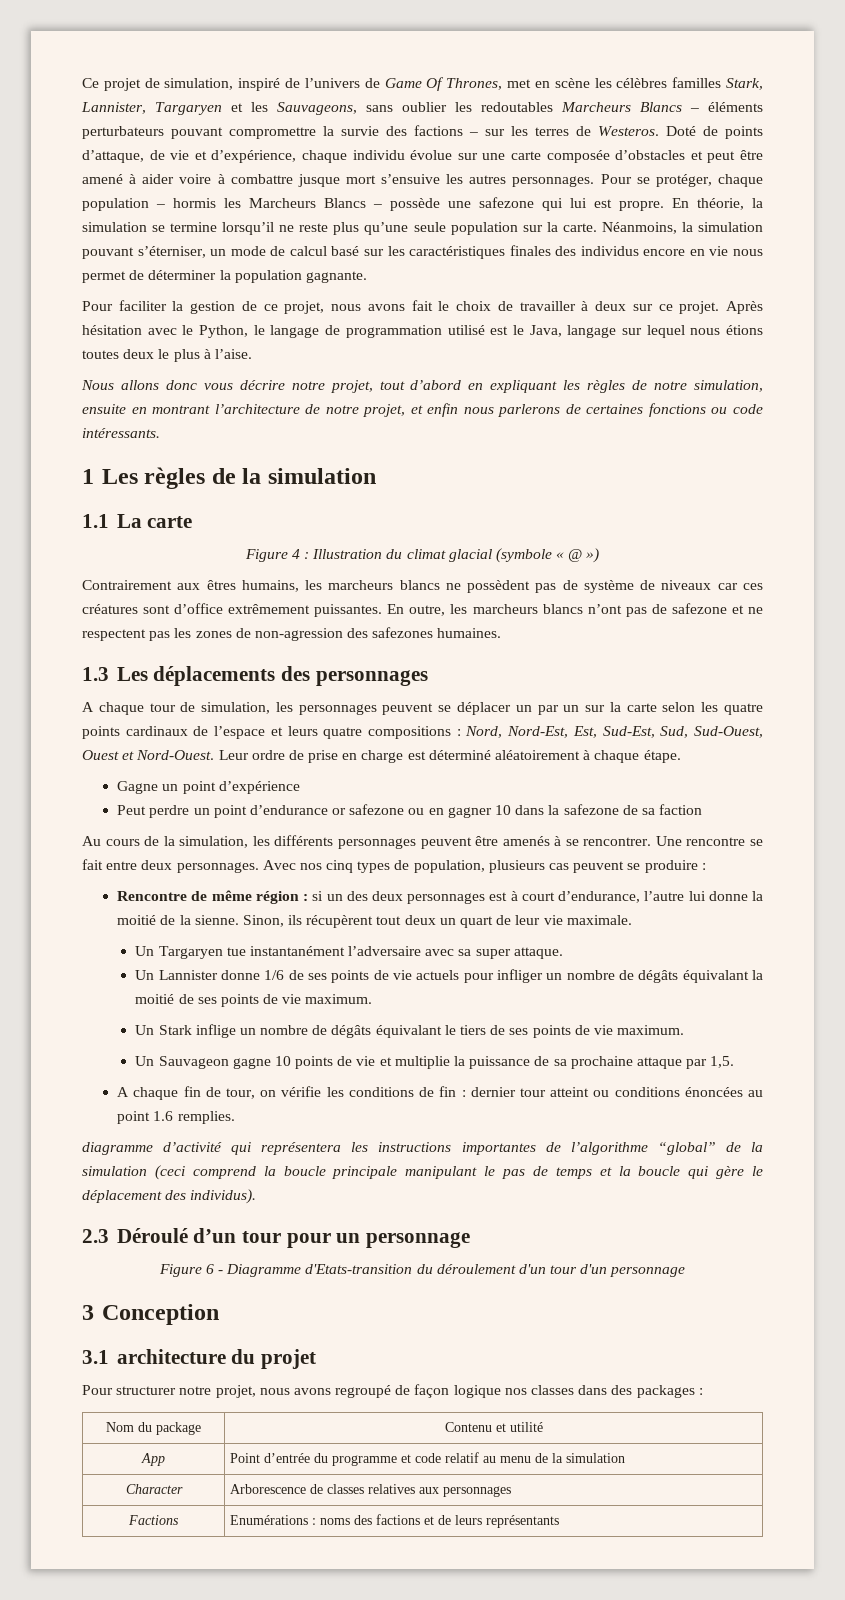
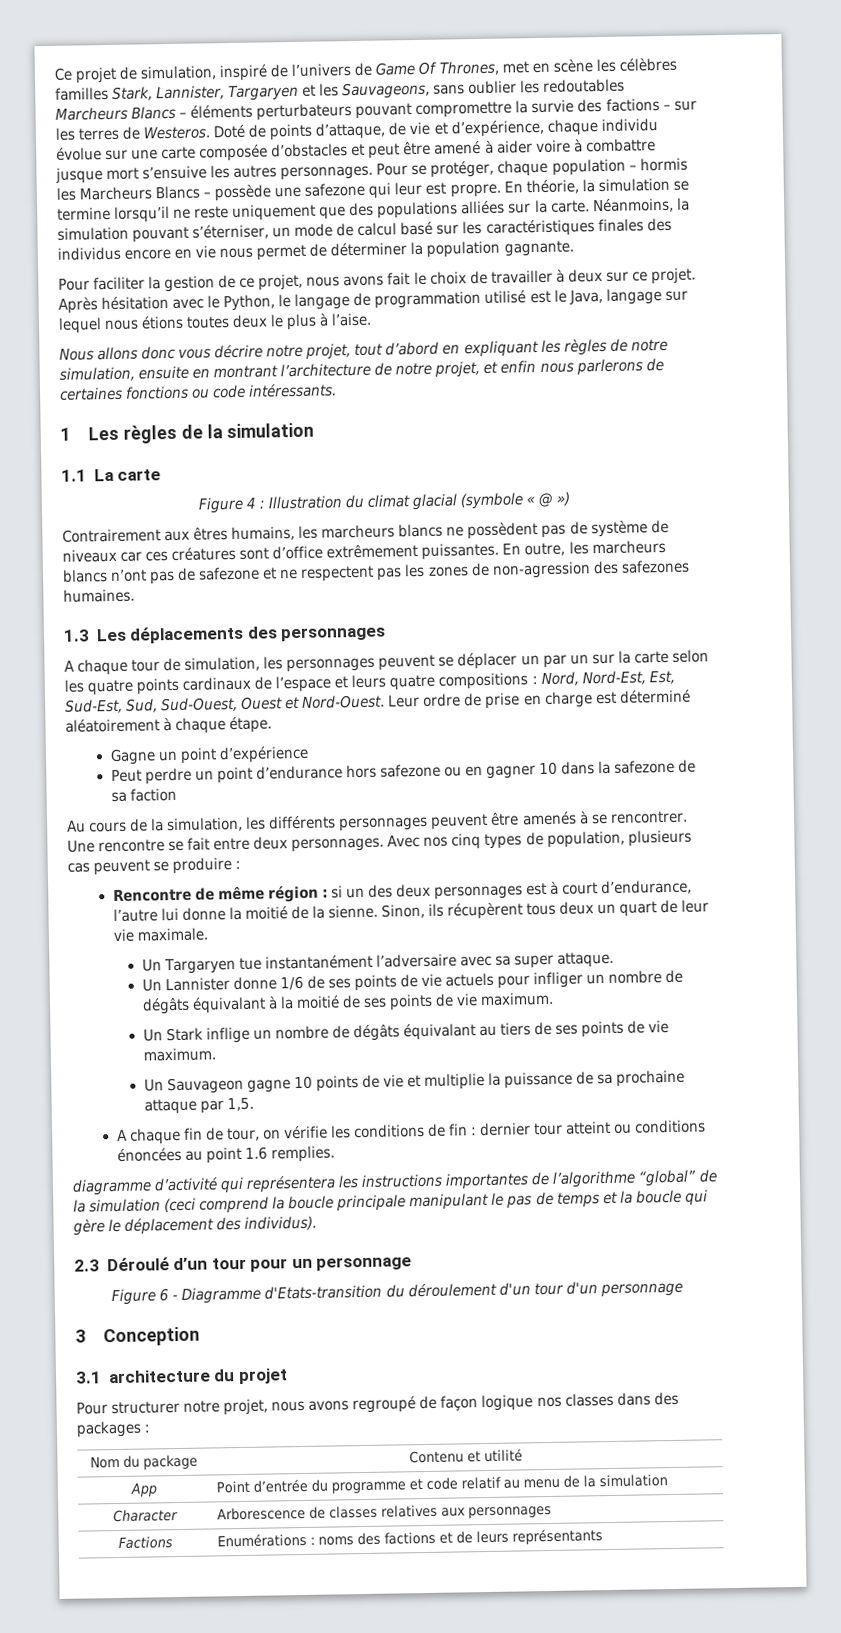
- Pour se protéger, chaque population – hormis les Marcheurs Blancs – possède une safezone qui lui est propre.
+ Pour se protéger, chaque population – hormis les Marcheurs Blancs – possède une safezone qui leur est propre.
- En théorie, la simulation se termine lorsqu’il ne reste plus qu’une seule population sur la carte.
+ En théorie, la simulation se termine lorsqu’il ne reste uniquement que des populations alliées sur la carte.
- Peut perdre un point d’endurance or safezone ou en gagner 10 dans la safezone de sa faction
+ Peut perdre un point d’endurance hors safezone ou en gagner 10 dans la safezone de sa faction
- Sinon, ils récupèrent tout deux un quart de leur vie maximale.
+ Sinon, ils récupèrent tous deux un quart de leur vie maximale.
- Un Lannister donne 1/6 de ses points de vie actuels pour infliger un nombre de dégâts équivalant la moitié de ses points de vie maximum.
+ Un Lannister donne 1/6 de ses points de vie actuels pour infliger un nombre de dégâts équivalant à la moitié de ses points de vie maximum.
- Un Stark inflige un nombre de dégâts équivalant le tiers de ses points de vie maximum.
+ Un Stark inflige un nombre de dégâts équivalant au tiers de ses points de vie maximum.

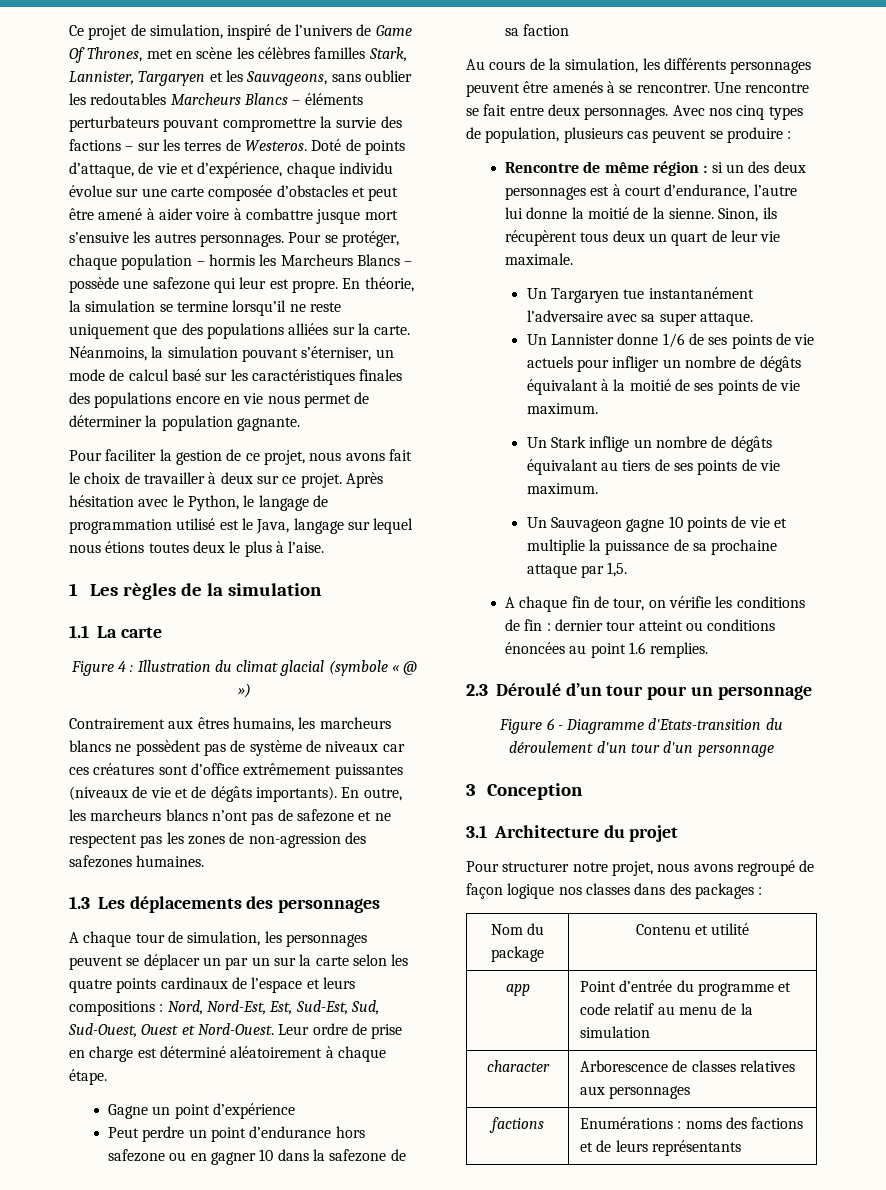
- Néanmoins, la simulation pouvant s’éterniser, un mode de calcul basé sur les caractéristiques finales des individus encore en vie nous permet de déterminer la population gagnante.
+ Néanmoins, la simulation pouvant s’éterniser, un mode de calcul basé sur les caractéristiques finales des populations encore en vie nous permet de déterminer la population gagnante.
- Nous allons donc vous décrire notre projet, tout d’abord en expliquant les règles de notre simulation, ensuite en montrant l’architecture de notre projet, et enfin nous parlerons de certaines fonctions ou code intéressants.
- Contrairement aux êtres humains, les marcheurs blancs ne possèdent pas de système de niveaux car ces créatures sont d’office extrêmement puissantes.
+ Contrairement aux êtres humains, les marcheurs blancs ne possèdent pas de système de niveaux car ces créatures sont d’office extrêmement puissantes (niveaux de vie et de dégâts importants).
- A chaque tour de simulation, les personnages peuvent se déplacer un par un sur la carte selon les quatre points cardinaux de l’espace et leurs quatre compositions : Nord, Nord-Est, Est, Sud-Est, Sud, Sud-Ouest, Ouest et Nord-Ouest.
+ A chaque tour de simulation, les personnages peuvent se déplacer un par un sur la carte selon les quatre points cardinaux de l’espace et leurs compositions : Nord, Nord-Est, Est, Sud-Est, Sud, Sud-Ouest, Ouest et Nord-Ouest.
- diagramme d’activité qui représentera les instructions importantes de l’algorithme “global” de la simulation (ceci comprend la boucle principale manipulant le pas de temps et la boucle qui gère le déplacement des individus).
- 3.1 architecture du projet
+ 3.1 Architecture du projet
- App | Point d’entrée du programme et code relatif au menu de la simulation
+ app | Point d’entrée du programme et code relatif au menu de la simulation
- Character | Arborescence de classes relatives aux personnages
+ character | Arborescence de classes relatives aux personnages
- Factions | Enumérations : noms des factions et de leurs représentants
+ factions | Enumérations : noms des factions et de leurs représentants

